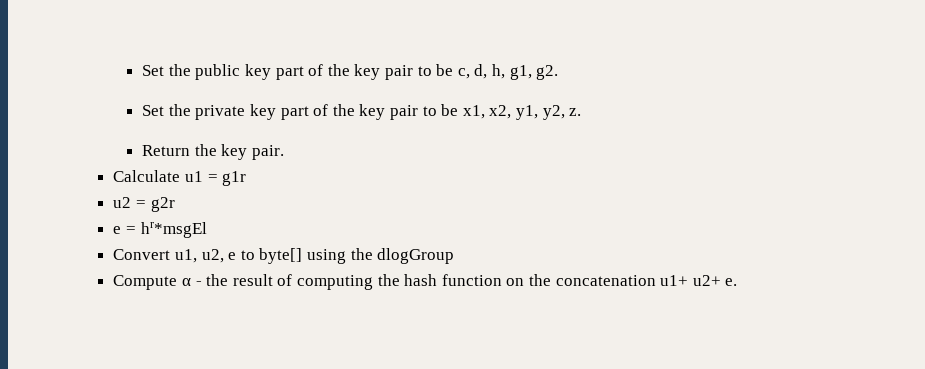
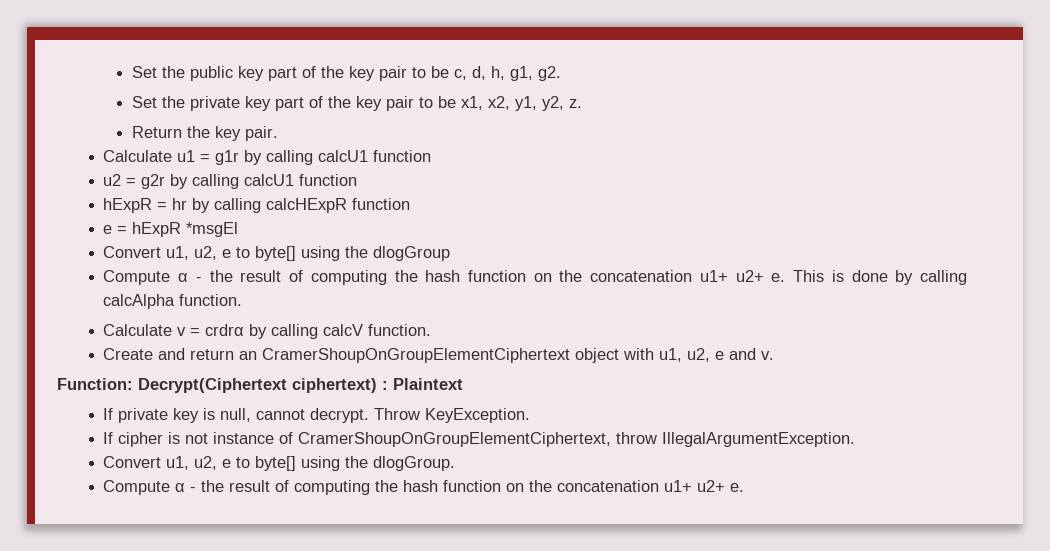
- Calculate u1 = g1r
+ Calculate u1 = g1r by calling calcU1 function
- u2 = g2r
+ u2 = g2r by calling calcU1 function
+ hExpR = hr by calling calcHExpR function
- e = hr*msgEl
+ e = hExpR *msgEl
+ Compute α - the result of computing the hash function on the concatenation u1+ u2+ e. This is done by calling calcAlpha function.
+ Calculate v = crdrα by calling calcV function.
+ Create and return an CramerShoupOnGroupElementCiphertext object with u1, u2, e and v.
+ Function: Decrypt(Ciphertext ciphertext) : Plaintext
+ If private key is null, cannot decrypt. Throw KeyException.
+ If cipher is not instance of CramerShoupOnGroupElementCiphertext, throw IllegalArgumentException.
+ Convert u1, u2, e to byte[] using the dlogGroup.

